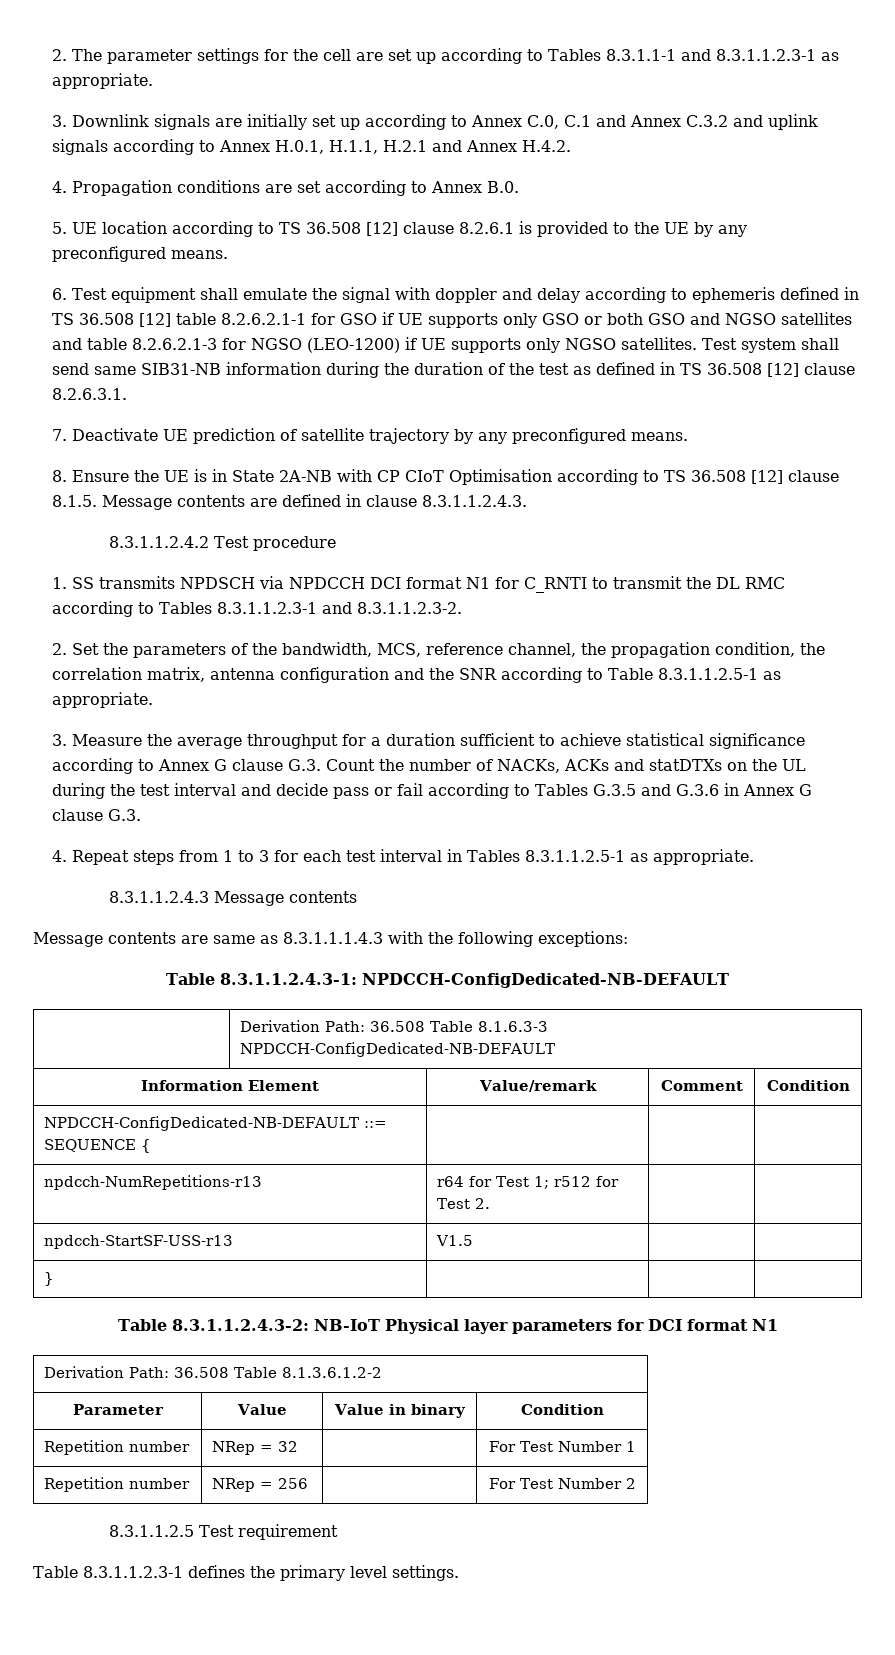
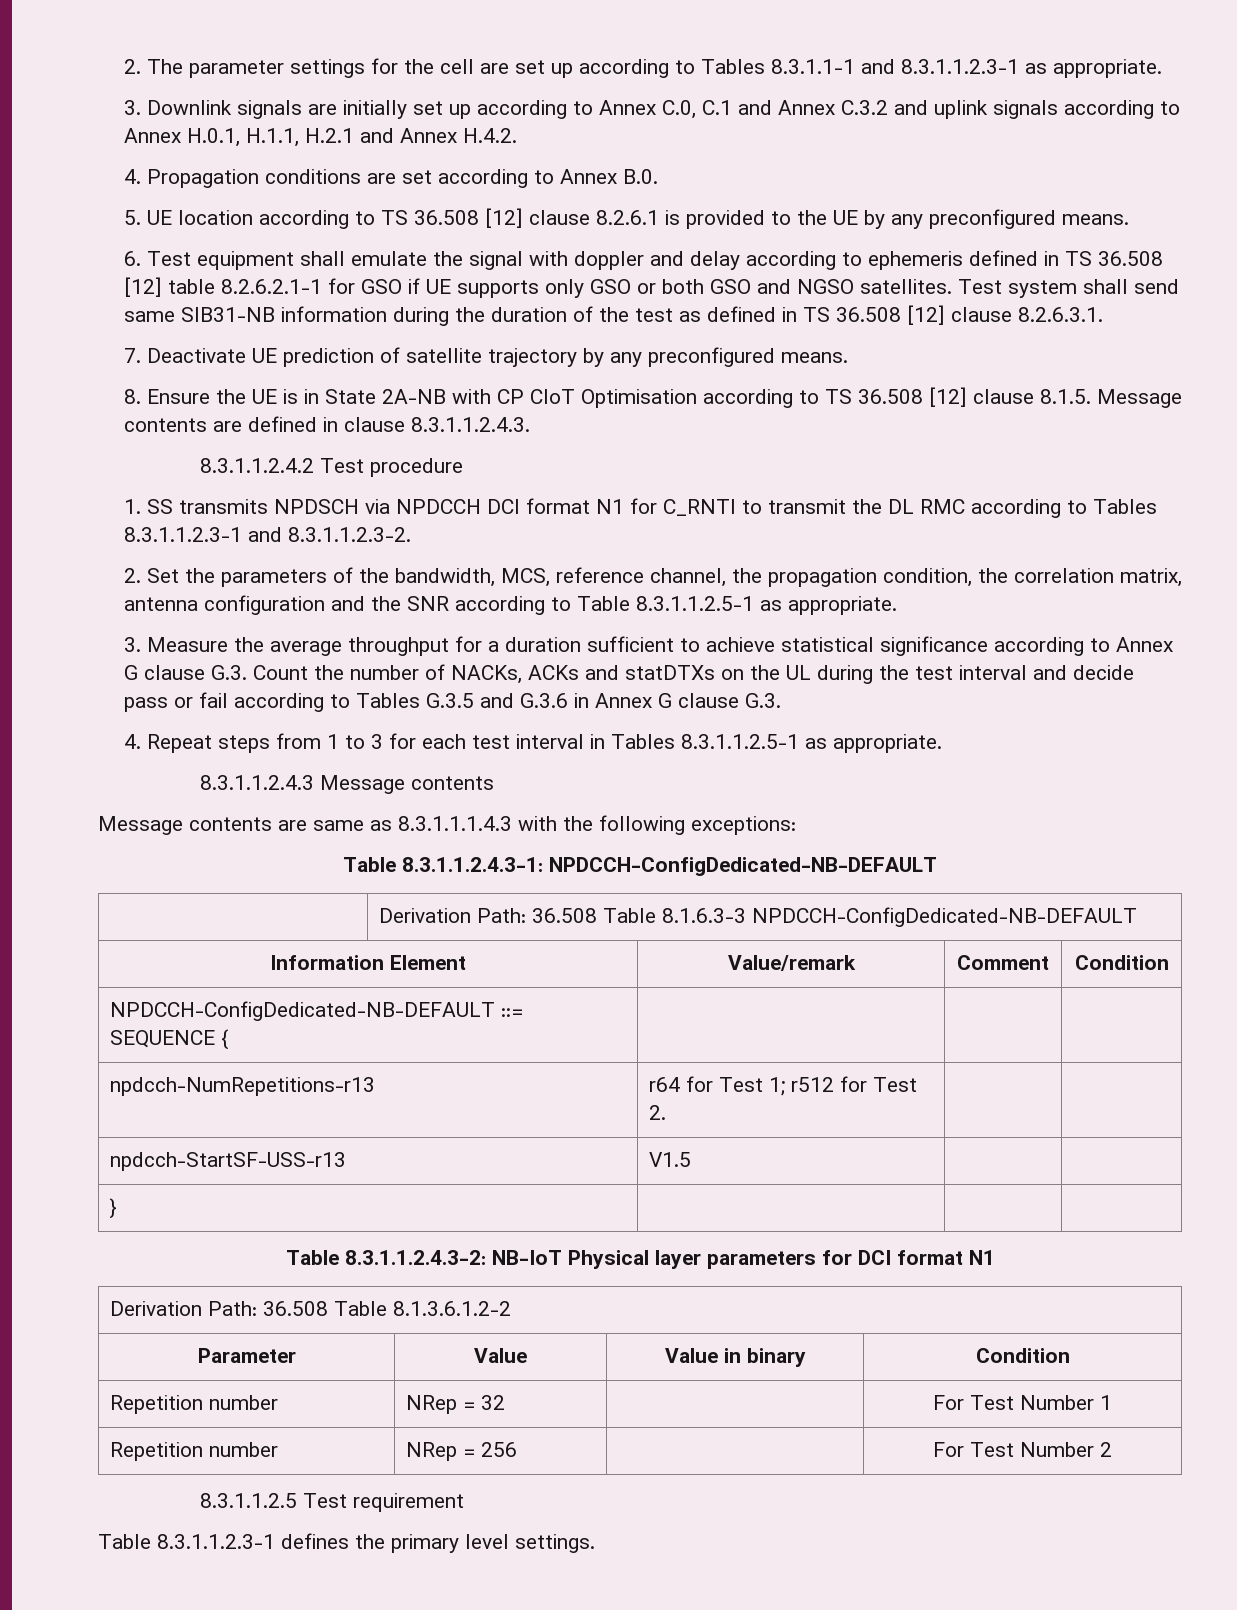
- 6. Test equipment shall emulate the signal with doppler and delay according to ephemeris defined in TS 36.508 [12] table 8.2.6.2.1-1 for GSO if UE supports only GSO or both GSO and NGSO satellites and table 8.2.6.2.1-3 for NGSO (LEO-1200) if UE supports only NGSO satellites.
+ 6. Test equipment shall emulate the signal with doppler and delay according to ephemeris defined in TS 36.508 [12] table 8.2.6.2.1-1 for GSO if UE supports only GSO or both GSO and NGSO satellites.

